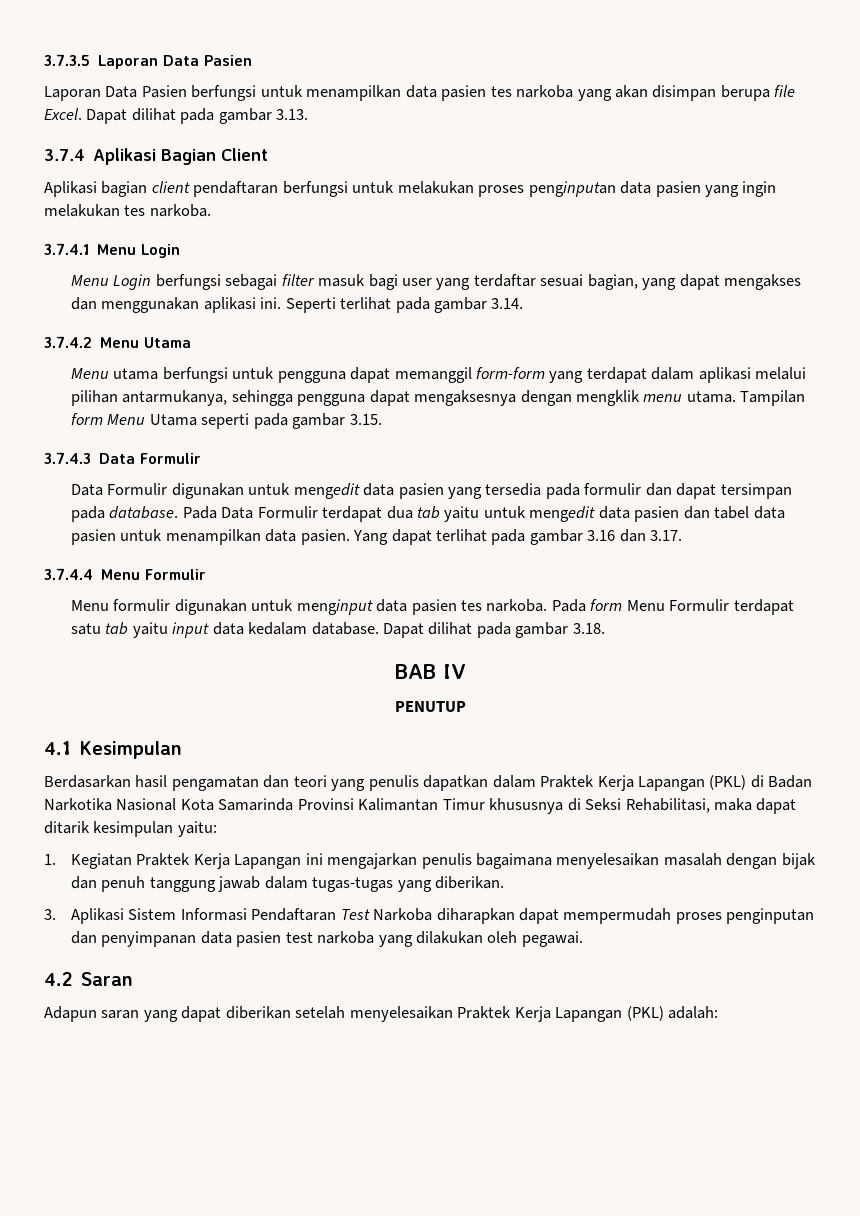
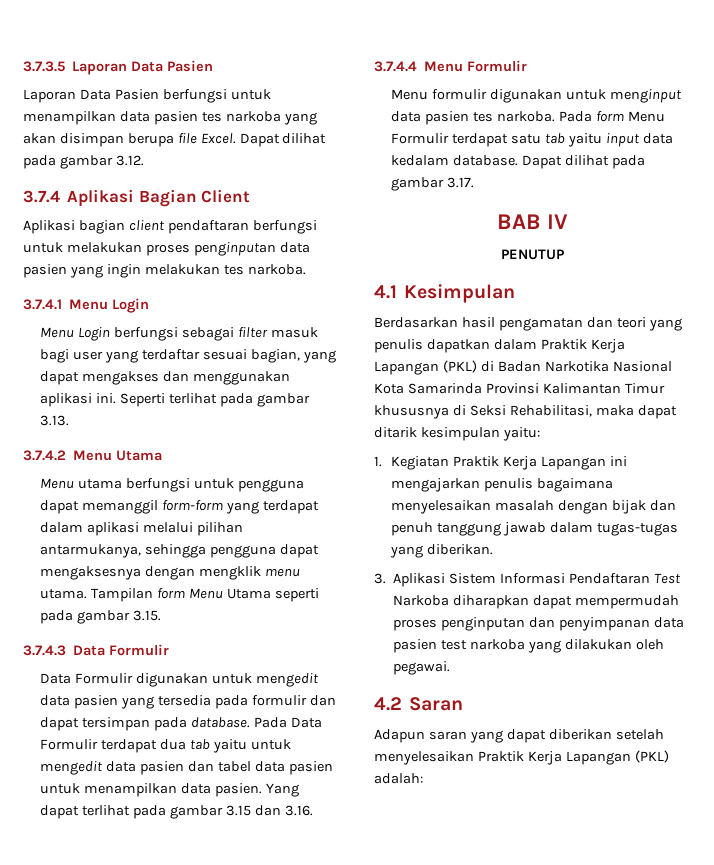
- Dapat dilihat pada gambar 3.13.
+ Dapat dilihat pada gambar 3.12.
- Seperti terlihat pada gambar 3.14.
+ Seperti terlihat pada gambar 3.13.
- Yang dapat terlihat pada gambar 3.16 dan 3.17.
+ Yang dapat terlihat pada gambar 3.15 dan 3.16.
- Dapat dilihat pada gambar 3.18.
+ Dapat dilihat pada gambar 3.17.
- Berdasarkan hasil pengamatan dan teori yang penulis dapatkan dalam Praktek Kerja Lapangan (PKL) di Badan Narkotika Nasional Kota Samarinda Provinsi Kalimantan Timur khususnya di Seksi Rehabilitasi, maka dapat ditarik kesimpulan yaitu:
+ Berdasarkan hasil pengamatan dan teori yang penulis dapatkan dalam Praktik Kerja Lapangan (PKL) di Badan Narkotika Nasional Kota Samarinda Provinsi Kalimantan Timur khususnya di Seksi Rehabilitasi, maka dapat ditarik kesimpulan yaitu:
- 1. Kegiatan Praktek Kerja Lapangan ini mengajarkan penulis bagaimana menyelesaikan masalah dengan bijak dan penuh tanggung jawab dalam tugas-tugas yang diberikan.
+ 1. Kegiatan Praktik Kerja Lapangan ini mengajarkan penulis bagaimana menyelesaikan masalah dengan bijak dan penuh tanggung jawab dalam tugas-tugas yang diberikan.
- Adapun saran yang dapat diberikan setelah menyelesaikan Praktek Kerja Lapangan (PKL) adalah:
+ Adapun saran yang dapat diberikan setelah menyelesaikan Praktik Kerja Lapangan (PKL) adalah:

